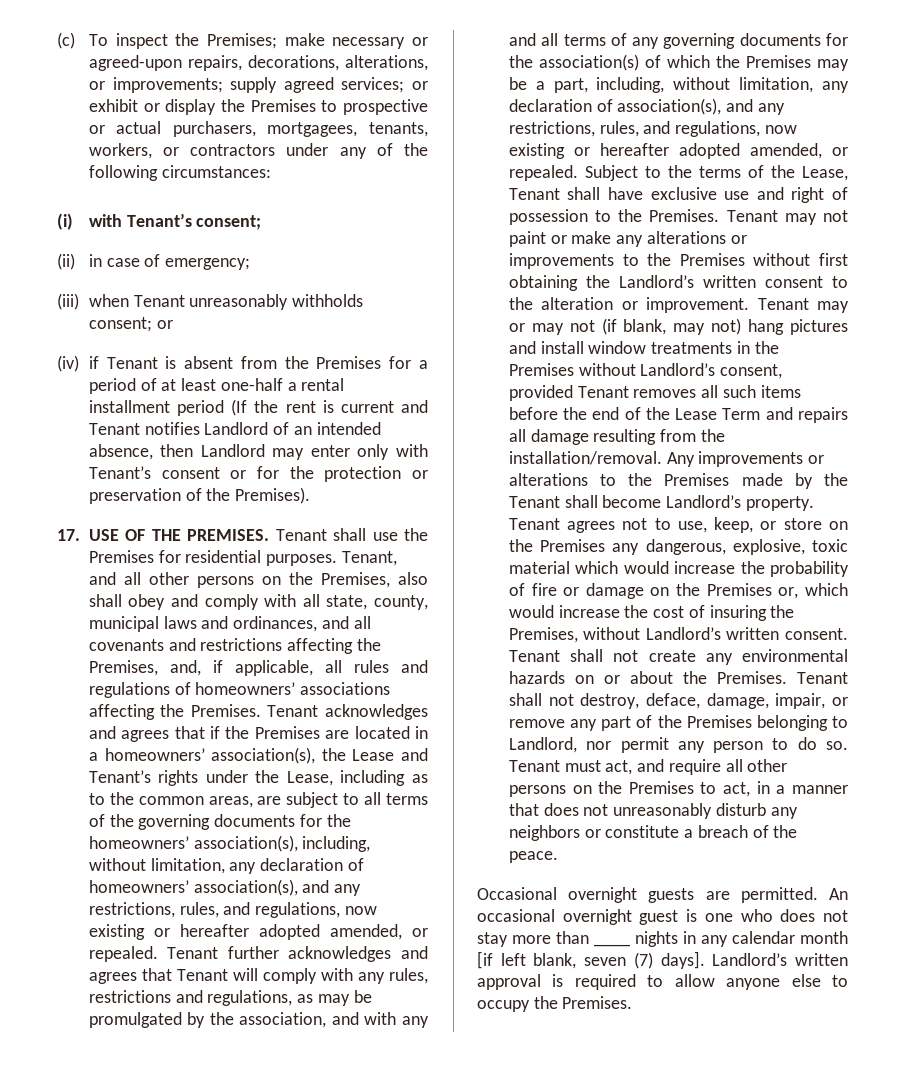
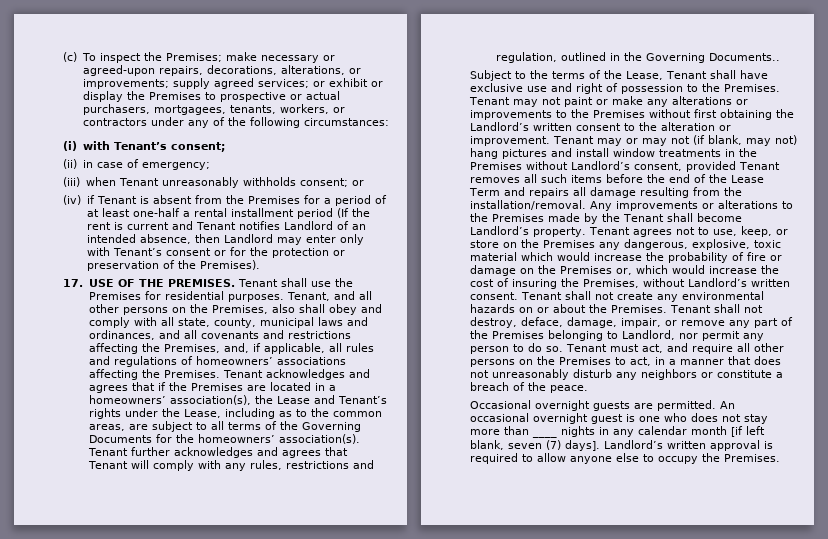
- Tenant acknowledges and agrees that if the Premises are located in a homeowners’ association(s), the Lease and Tenant’s rights under the Lease, including as to the common areas, are subject to all terms of the governing documents for the homeowners’ association(s), including, without limitation, any declaration of homeowners’ association(s), and any restrictions, rules, and regulations, now existing or hereafter adopted amended, or repealed.
+ Tenant acknowledges and agrees that if the Premises are located in a homeowners’ association(s), the Lease and Tenant’s rights under the Lease, including as to the common areas, are subject to all terms of the Governing Documents for the homeowners’ association(s).
- Tenant further acknowledges and agrees that Tenant will comply with any rules, restrictions and regulations, as may be promulgated by the association, and with any and all terms of any governing documents for the association(s) of which the Premises may be a part, including, without limitation, any declaration of association(s), and any restrictions, rules, and regulations, now existing or hereafter adopted amended, or repealed. Subject to the terms of the Lease, Tenant shall have exclusive use and right of possession to the Premises.
+ Tenant further acknowledges and agrees that Tenant will comply with any rules, restrictions and regulation, outlined in the Governing Documents..
+ Subject to the terms of the Lease, Tenant shall have exclusive use and right of possession to the Premises.

